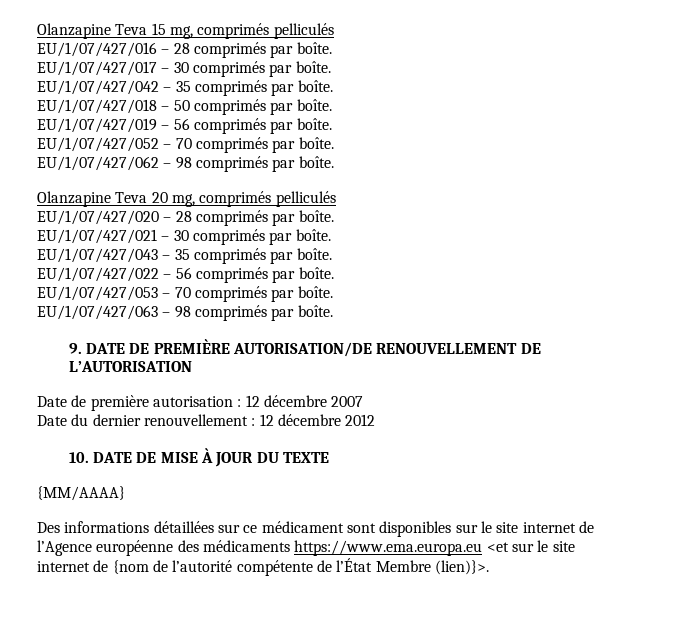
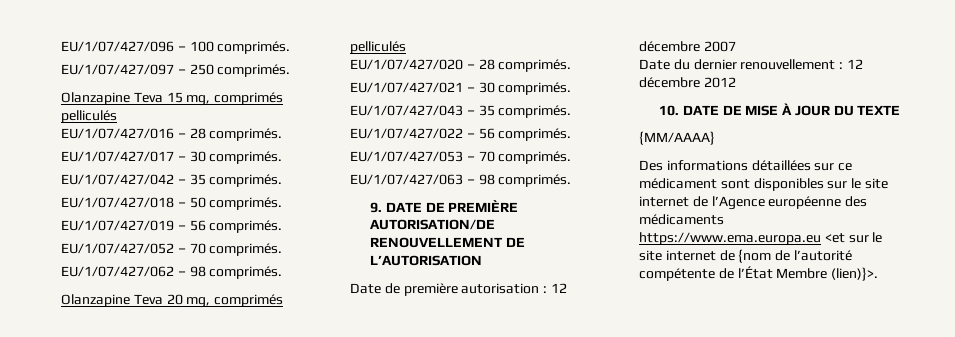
+ EU/1/07/427/096 – 100 comprimés.
+ EU/1/07/427/097 – 250 comprimés.
- EU/1/07/427/016 – 28 comprimés par boîte.
+ EU/1/07/427/016 – 28 comprimés.
- EU/1/07/427/017 – 30 comprimés par boîte.
+ EU/1/07/427/017 – 30 comprimés.
- EU/1/07/427/042 – 35 comprimés par boîte.
+ EU/1/07/427/042 – 35 comprimés.
- EU/1/07/427/018 – 50 comprimés par boîte.
+ EU/1/07/427/018 – 50 comprimés.
- EU/1/07/427/019 – 56 comprimés par boîte.
+ EU/1/07/427/019 – 56 comprimés.
- EU/1/07/427/052 – 70 comprimés par boîte.
+ EU/1/07/427/052 – 70 comprimés.
- EU/1/07/427/062 – 98 comprimés par boîte.
+ EU/1/07/427/062 – 98 comprimés.
- EU/1/07/427/020 – 28 comprimés par boîte.
+ EU/1/07/427/020 – 28 comprimés.
- EU/1/07/427/021 – 30 comprimés par boîte.
+ EU/1/07/427/021 – 30 comprimés.
- EU/1/07/427/043 – 35 comprimés par boîte.
+ EU/1/07/427/043 – 35 comprimés.
- EU/1/07/427/022 – 56 comprimés par boîte.
+ EU/1/07/427/022 – 56 comprimés.
- EU/1/07/427/053 – 70 comprimés par boîte.
+ EU/1/07/427/053 – 70 comprimés.
- EU/1/07/427/063 – 98 comprimés par boîte.
+ EU/1/07/427/063 – 98 comprimés.

